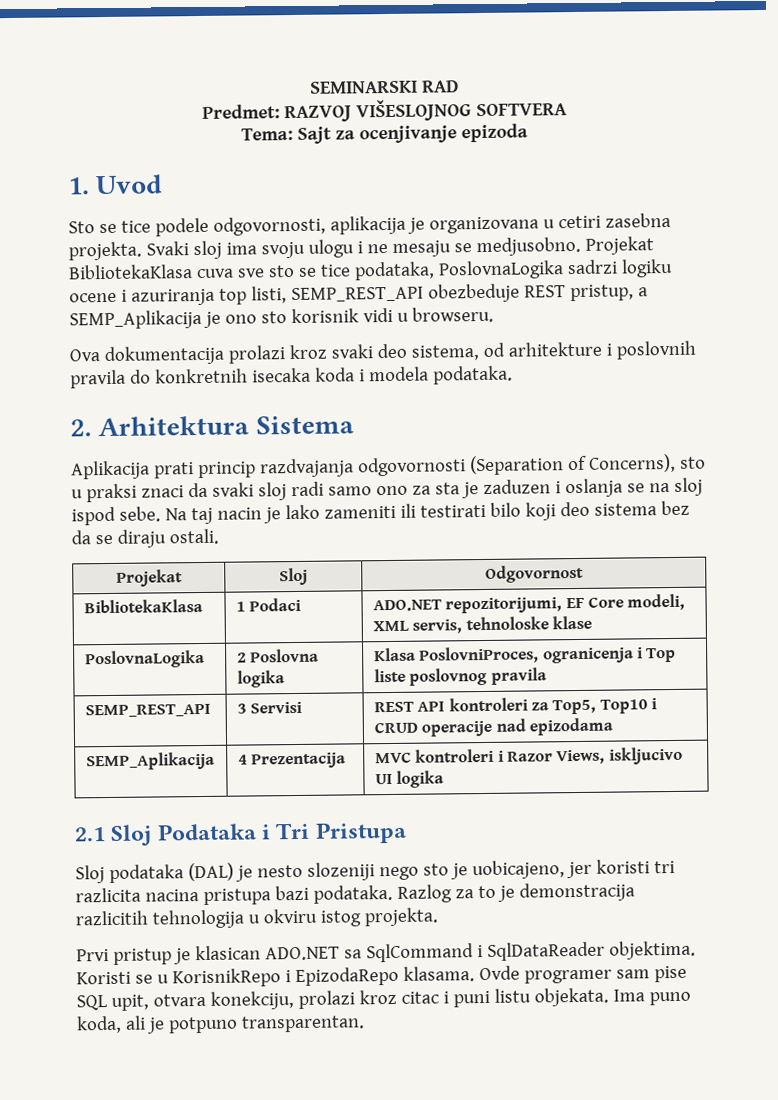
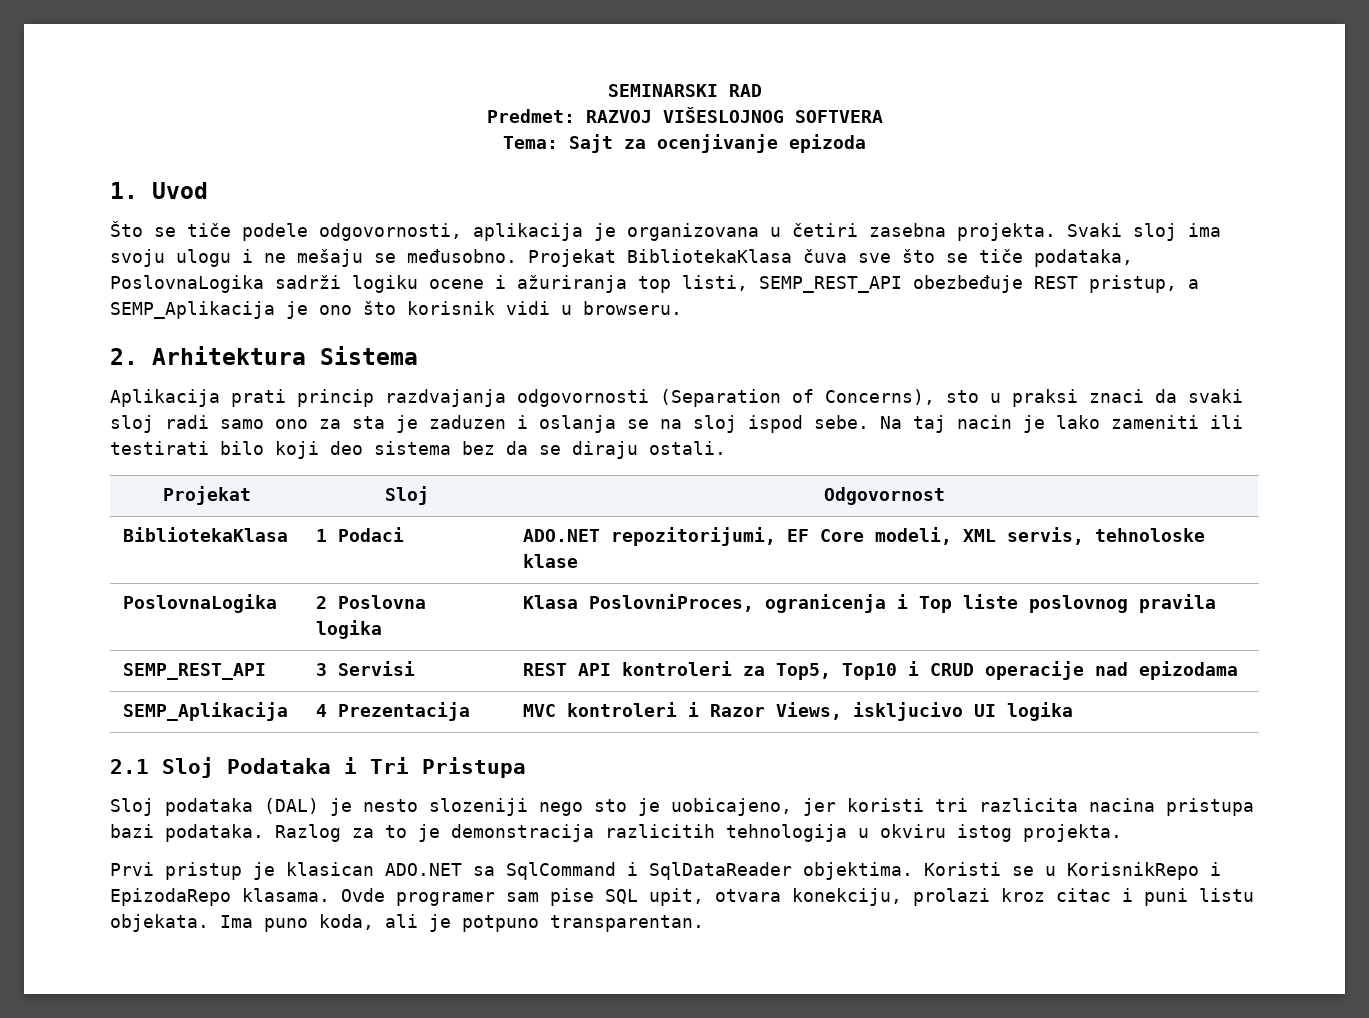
- Sto se tice podele odgovornosti, aplikacija je organizovana u cetiri zasebna projekta.
+ Što se tiče podele odgovornosti, aplikacija je organizovana u četiri zasebna projekta.
- Svaki sloj ima svoju ulogu i ne mesaju se medjusobno. Projekat BibliotekaKlasa cuva sve sto se tice podataka, PoslovnaLogika sadrzi logiku ocene i azuriranja top listi, SEMP_REST_API obezbeduje REST pristup, a SEMP_Aplikacija je ono sto korisnik vidi u browseru.
+ Svaki sloj ima svoju ulogu i ne mešaju se međusobno. Projekat BibliotekaKlasa čuva sve što se tiče podataka, PoslovnaLogika sadrži logiku ocene i ažuriranja top listi, SEMP_REST_API obezbeđuje REST pristup, a SEMP_Aplikacija je ono što korisnik vidi u browseru.
- Ova dokumentacija prolazi kroz svaki deo sistema, od arhitekture i poslovnih pravila do konkretnih isecaka koda i modela podataka.

